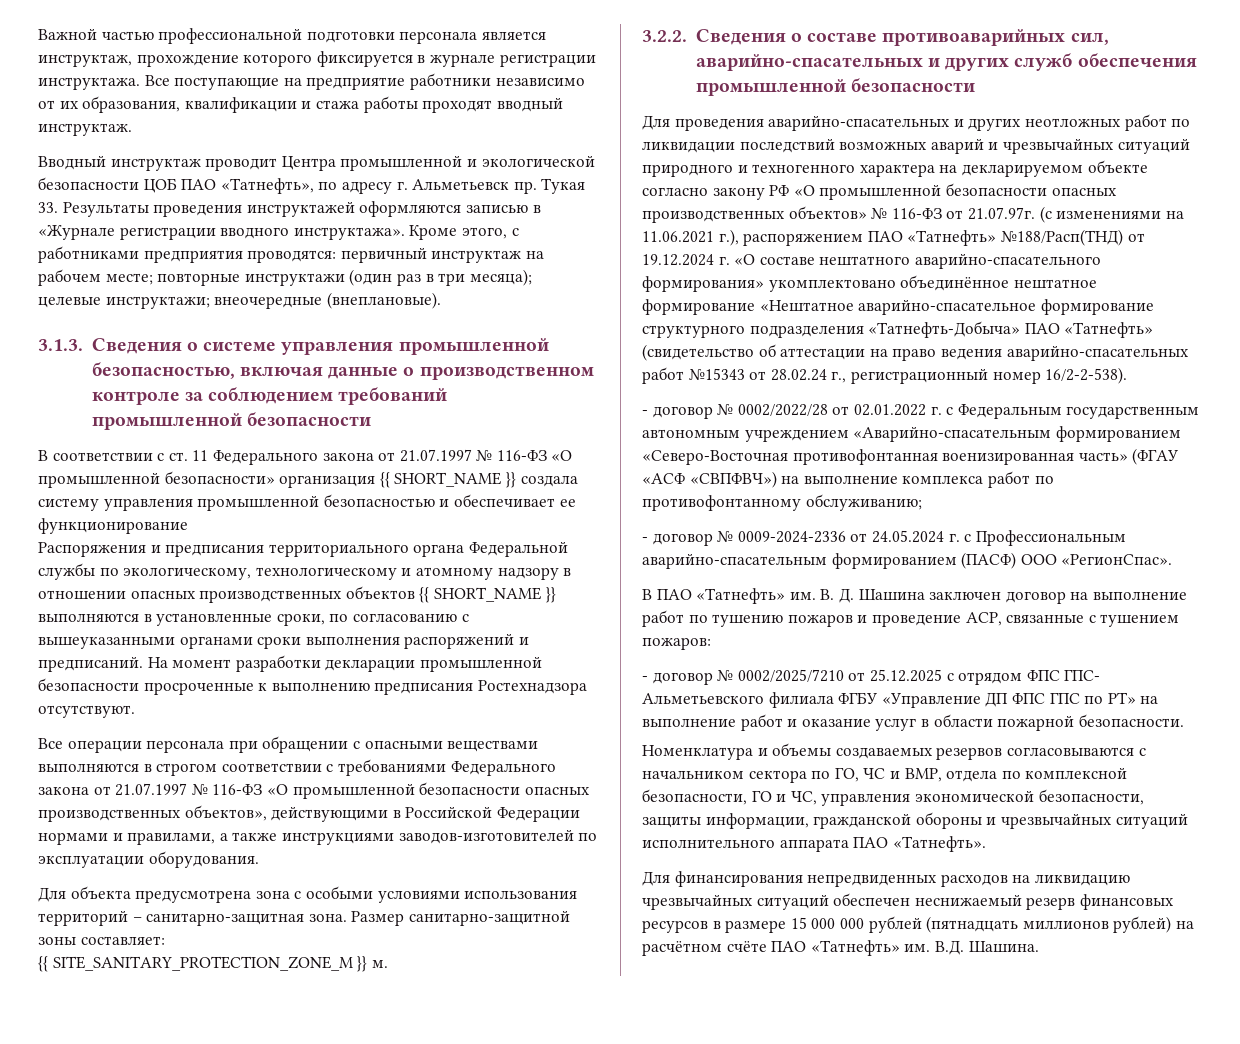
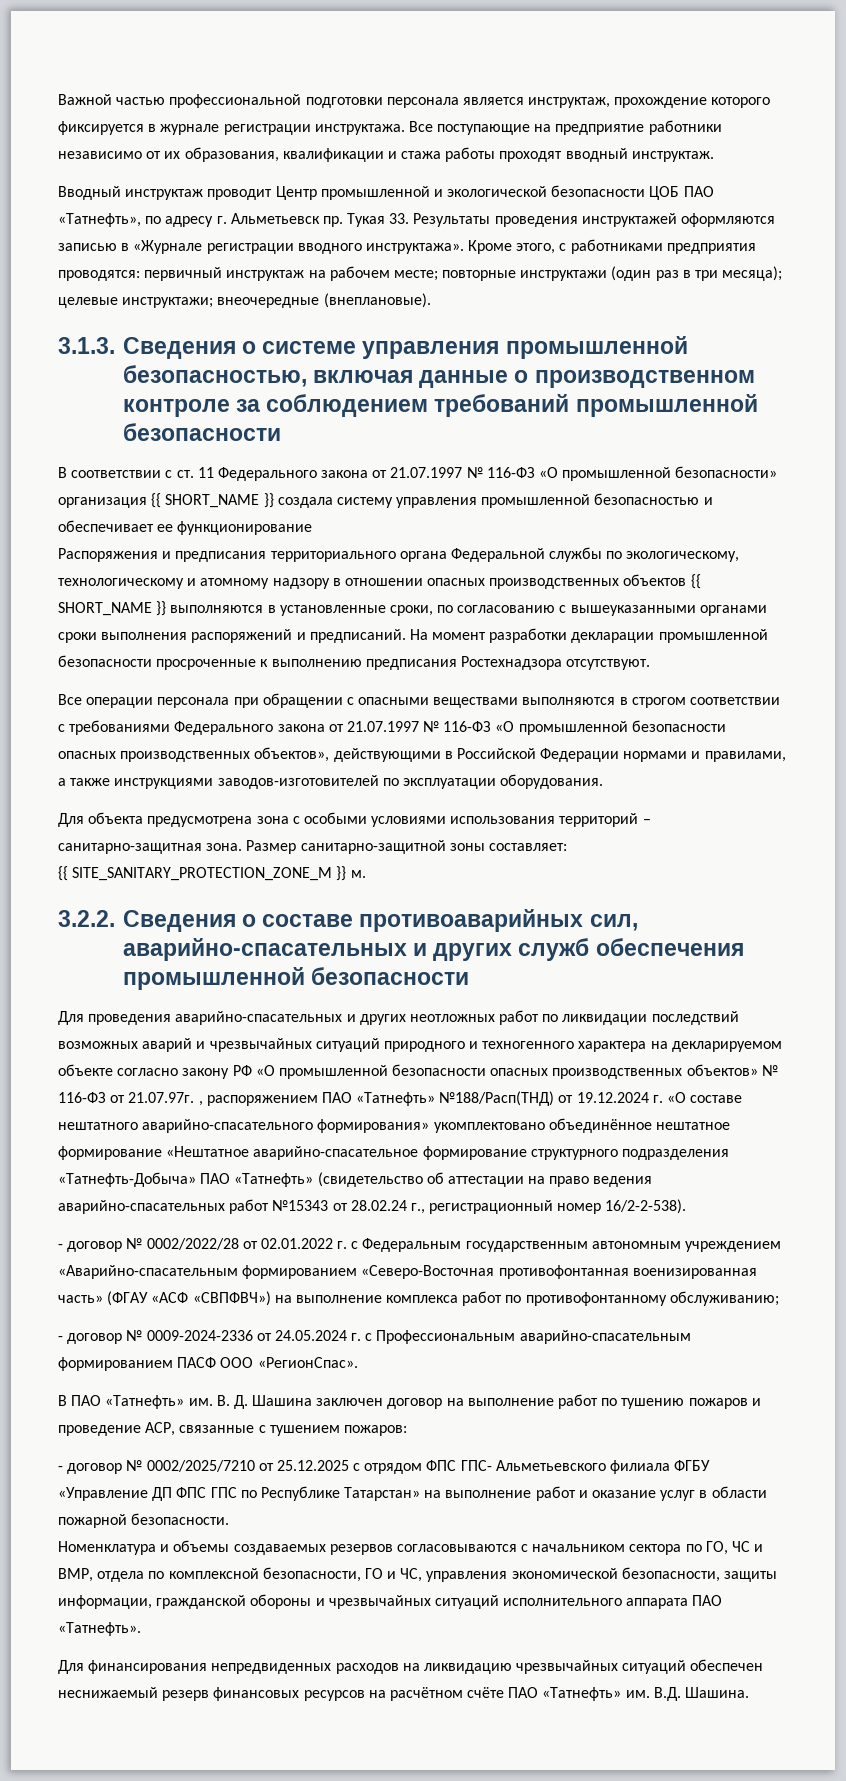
- Вводный инструктаж проводит Центра промышленной и экологической безопасности ЦОБ ПАО «Татнефть», по адресу г. Альметьевск пр.
+ Вводный инструктаж проводит Центр промышленной и экологической безопасности ЦОБ ПАО «Татнефть», по адресу г. Альметьевск пр.
- Для проведения аварийно-спасательных и других неотложных работ по ликвидации последствий возможных аварий и чрезвычайных ситуаций природного и техногенного характера на декларируемом объекте согласно закону РФ «О промышленной безопасности опасных производственных объектов» № 116-ФЗ от 21.07.97г. (с изменениями на 11.06.2021 г.), распоряжением ПАО «Татнефть» №188/Расп(ТНД) от 19.12.2024 г. «О составе нештатного аварийно-спасательного формирования» укомплектовано объединённое нештатное формирование «Нештатное аварийно-спасательное формирование структурного подразделения «Татнефть-Добыча» ПАО «Татнефть» (свидетельство об аттестации на право ведения аварийно-спасательных работ №15343 от 28.02.24 г., регистрационный номер 16/2-2-538).
+ Для проведения аварийно-спасательных и других неотложных работ по ликвидации последствий возможных аварий и чрезвычайных ситуаций природного и техногенного характера на декларируемом объекте согласно закону РФ «О промышленной безопасности опасных производственных объектов» № 116-ФЗ от 21.07.97г. , распоряжением ПАО «Татнефть» №188/Расп(ТНД) от 19.12.2024 г. «О составе нештатного аварийно-спасательного формирования» укомплектовано объединённое нештатное формирование «Нештатное аварийно-спасательное формирование структурного подразделения «Татнефть-Добыча» ПАО «Татнефть» (свидетельство об аттестации на право ведения аварийно-спасательных работ №15343 от 28.02.24 г., регистрационный номер 16/2-2-538).
- - договор № 0009-2024-2336 от 24.05.2024 г. с Профессиональным аварийно-спасательным формированием (ПАСФ) ООО «РегионСпас».
+ - договор № 0009-2024-2336 от 24.05.2024 г. с Профессиональным аварийно-спасательным формированием ПАСФ ООО «РегионСпас».
- - договор № 0002/2025/7210 от 25.12.2025 с отрядом ФПС ГПС- Альметьевского филиала ФГБУ «Управление ДП ФПС ГПС по РТ» на выполнение работ и оказание услуг в области пожарной безопасности.
+ - договор № 0002/2025/7210 от 25.12.2025 с отрядом ФПС ГПС- Альметьевского филиала ФГБУ «Управление ДП ФПС ГПС по Республике Татарстан» на выполнение работ и оказание услуг в области пожарной безопасности.
- Для финансирования непредвиденных расходов на ликвидацию чрезвычайных ситуаций обеспечен неснижаемый резерв финансовых ресурсов в размере 15 000 000 рублей (пятнадцать миллионов рублей) на расчётном счёте ПАО «Татнефть» им. В.Д. Шашина.
+ Для финансирования непредвиденных расходов на ликвидацию чрезвычайных ситуаций обеспечен неснижаемый резерв финансовых ресурсов на расчётном счёте ПАО «Татнефть» им. В.Д. Шашина.

